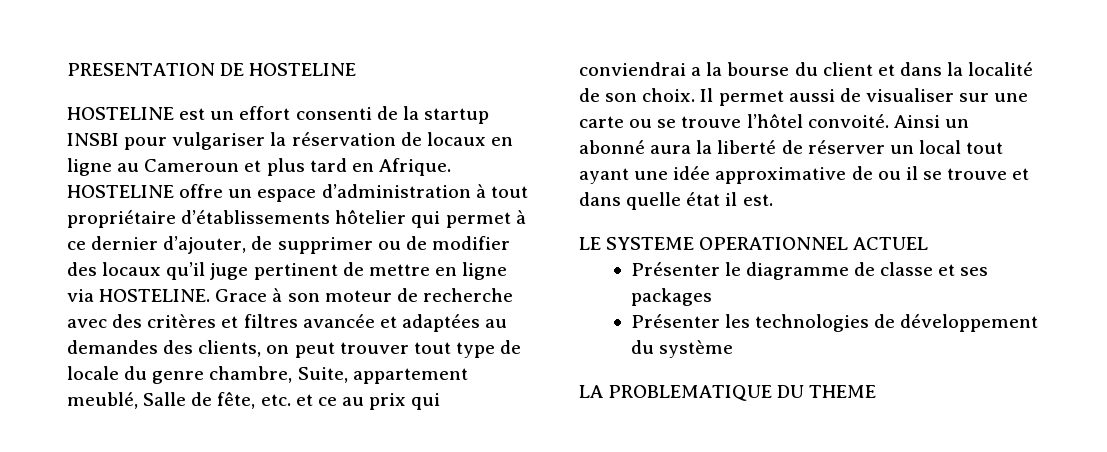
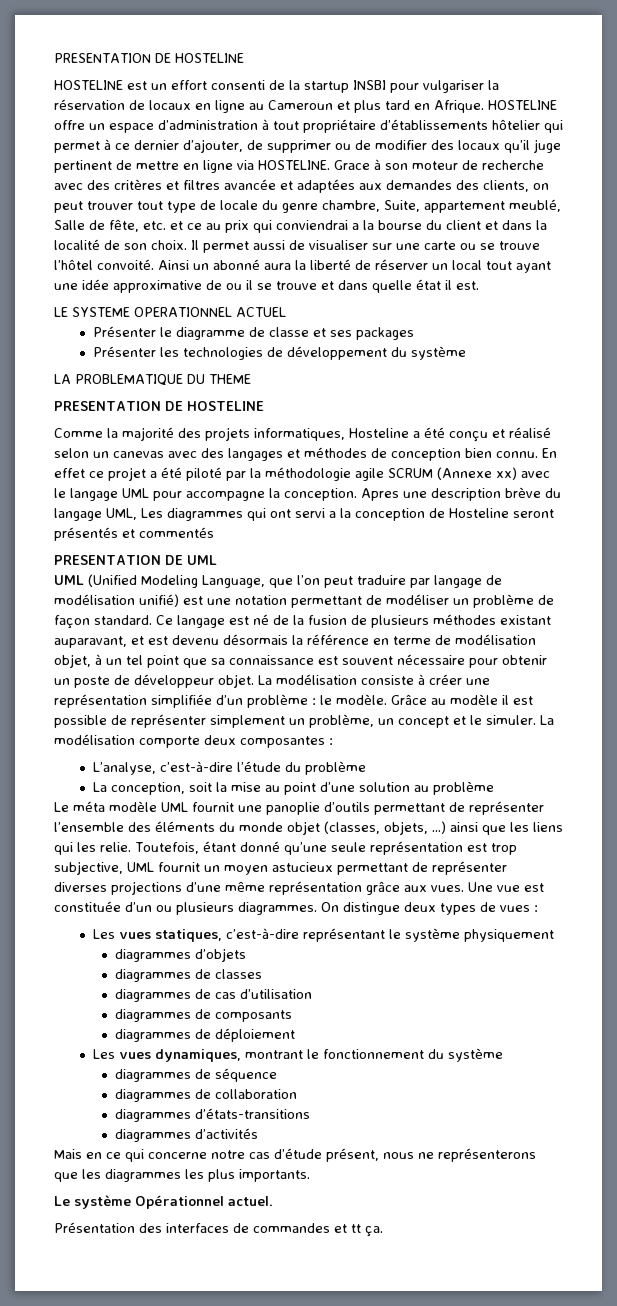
- Grace à son moteur de recherche avec des critères et filtres avancée et adaptées au demandes des clients, on peut trouver tout type de locale du genre chambre, Suite, appartement meublé, Salle de fête, etc. et ce au prix qui conviendrai a la bourse du client et dans la localité de son choix.
+ Grace à son moteur de recherche avec des critères et filtres avancée et adaptées aux demandes des clients, on peut trouver tout type de locale du genre chambre, Suite, appartement meublé, Salle de fête, etc. et ce au prix qui conviendrai a la bourse du client et dans la localité de son choix.
  LA PROBLEMATIQUE DU THEME
+ PRESENTATION DE HOSTELINE
+ Comme la majorité des projets informatiques, Hosteline a été conçu et réalisé selon un canevas avec des langages et méthodes de conception bien connu. En effet ce projet a été piloté par la méthodologie agile SCRUM (Annexe xx) avec le langage UML pour accompagne la conception. Apres une description brève du langage UML, Les diagrammes qui ont servi a la conception de Hosteline seront présentés et commentés
+ PRESENTATION DE UML
+ UML (Unified Modeling Language, que l’on peut traduire par langage de modélisation unifié) est une notation permettant de modéliser un problème de façon standard. Ce langage est né de la fusion de plusieurs méthodes existant auparavant, et est devenu désormais la référence en terme de modélisation objet, à un tel point que sa connaissance est souvent nécessaire pour obtenir un poste de développeur objet. La modélisation consiste à créer une représentation simplifiée d’un problème : le modèle. Grâce au modèle il est possible de représenter simplement un problème, un concept et le simuler. La modélisation comporte deux composantes :
+ L’analyse, c’est-à-dire l’étude du problème
+ La conception, soit la mise au point d’une solution au problème
+ Le méta modèle UML fournit une panoplie d’outils permettant de représenter l’ensemble des éléments du monde objet (classes, objets, ...) ainsi que les liens qui les relie. Toutefois, étant donné qu’une seule représentation est trop subjective, UML fournit un moyen astucieux permettant de représenter diverses projections d’une même représentation grâce aux vues. Une vue est constituée d’un ou plusieurs diagrammes. On distingue deux types de vues :
+ Les vues statiques, c’est-à-dire représentant le système physiquement
+ diagrammes d’objets
+ diagrammes de classes
+ diagrammes de cas d’utilisation
+ diagrammes de composants
+ diagrammes de déploiement
+ Les vues dynamiques, montrant le fonctionnement du système
+ diagrammes de séquence
+ diagrammes de collaboration
+ diagrammes d’états-transitions
+ diagrammes d’activités
+ Mais en ce qui concerne notre cas d’étude présent, nous ne représenterons que les diagrammes les plus importants.
+ Le système Opérationnel actuel.
+ Présentation des interfaces de commandes et tt ça.

